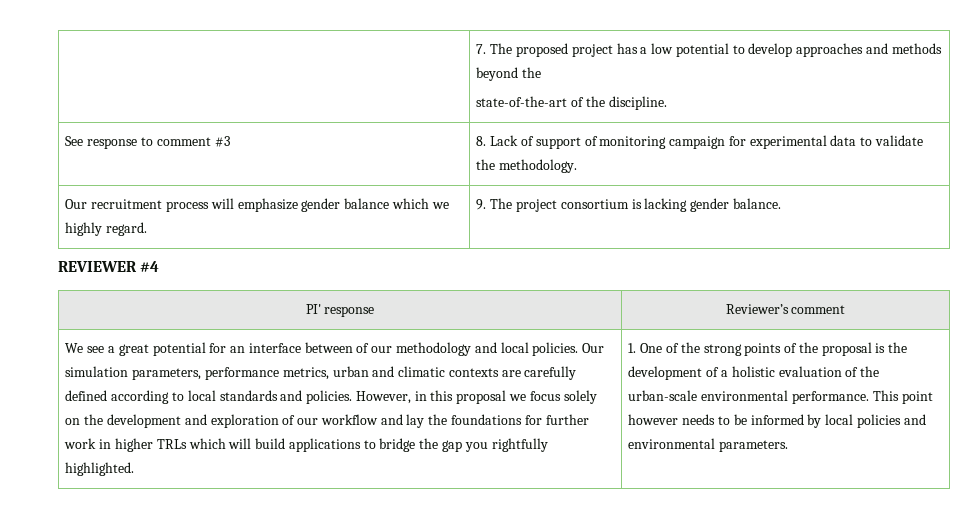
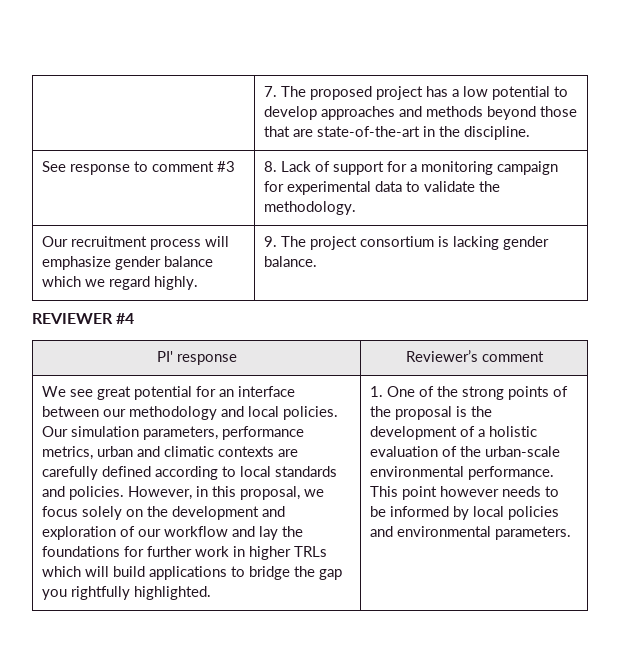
- | 7. The proposed project has a low potential to develop approaches and methods beyond the
- state-of-the-art of the discipline.
+ | 7. The proposed project has a low potential to develop approaches and methods beyond those that are state-of-the-art in the discipline.
- See response to comment #3 | 8. Lack of support of monitoring campaign for experimental data to validate the methodology.
+ See response to comment #3 | 8. Lack of support for a monitoring campaign for experimental data to validate the methodology.
- Our recruitment process will emphasize gender balance which we highly regard. | 9. The project consortium is lacking gender balance.
+ Our recruitment process will emphasize gender balance which we regard highly. | 9. The project consortium is lacking gender balance.
- We see a great potential for an interface between of our methodology and local policies.
+ We see great potential for an interface between our methodology and local policies.
- However, in this proposal we focus solely on the development and exploration of our workflow and lay the foundations for further work in higher TRLs which will build applications to bridge the gap you rightfully highlighted.
+ However, in this proposal, we focus solely on the development and exploration of our workflow and lay the foundations for further work in higher TRLs which will build applications to bridge the gap you rightfully highlighted.

